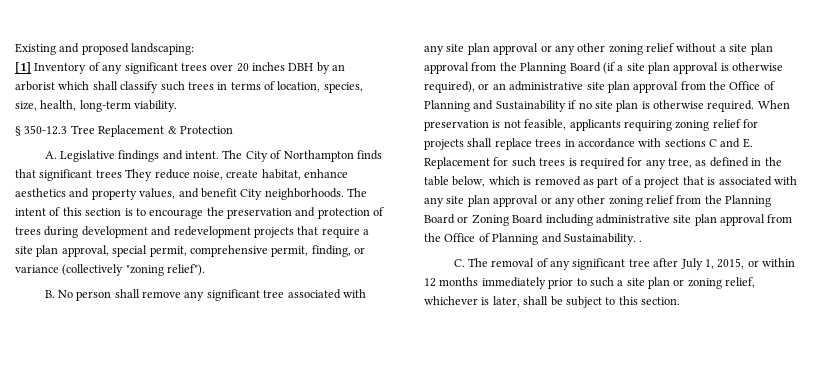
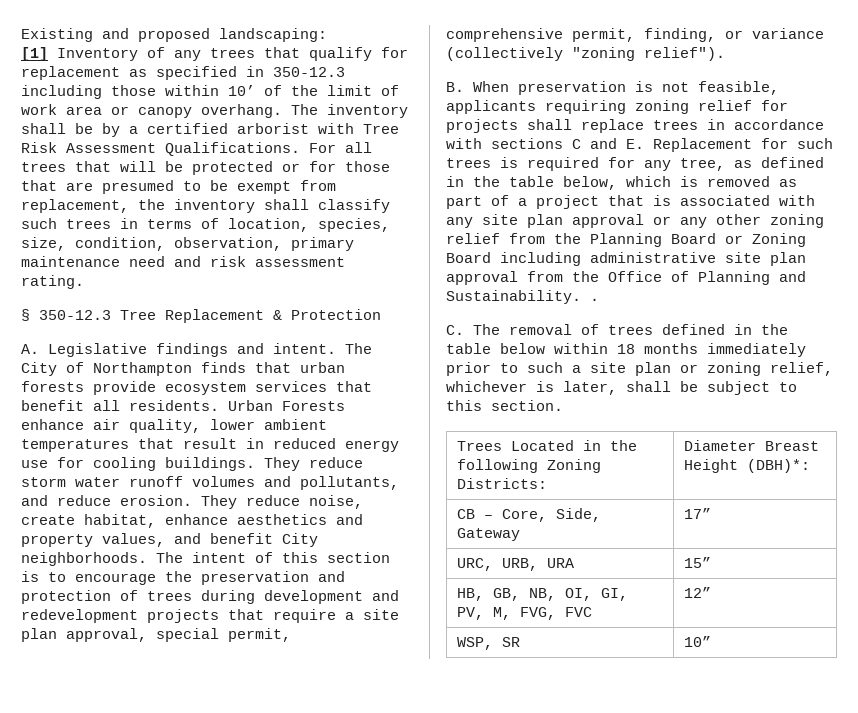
- [1] Inventory of any significant trees over 20 inches DBH by an arborist which shall classify such trees in terms of location, species, size, health, long-term viability.
+ [1] Inventory of any trees that qualify for replacement as specified in 350-12.3 including those within 10’ of the limit of work area or canopy overhang. The inventory shall be by a certified arborist with Tree Risk Assessment Qualifications. For all trees that will be protected or for those that are presumed to be exempt from replacement, the inventory shall classify such trees in terms of location, species, size, condition, observation, primary maintenance need and risk assessment rating.
- The City of Northampton finds that significant trees They reduce noise, create habitat, enhance aesthetics and property values, and benefit City neighborhoods.
+ The City of Northampton finds that urban forests provide ecosystem services that benefit all residents. Urban Forests enhance air quality, lower ambient temperatures that result in reduced energy use for cooling buildings. They reduce storm water runoff volumes and pollutants, and reduce erosion. They reduce noise, create habitat, enhance aesthetics and property values, and benefit City neighborhoods.
- B. No person shall remove any significant tree associated with any site plan approval or any other zoning relief without a site plan approval from the Planning Board (if a site plan approval is otherwise required), or an administrative site plan approval from the Office of Planning and Sustainability if no site plan is otherwise required. When preservation is not feasible, applicants requiring zoning relief for projects shall replace trees in accordance with sections C and E. Replacement for such trees is required for any tree, as defined in the table below, which is removed as part of a project that is associated with any site plan approval or any other zoning relief from the Planning Board or Zoning Board including administrative site plan approval from the Office of Planning and Sustainability. .
+ B. When preservation is not feasible, applicants requiring zoning relief for projects shall replace trees in accordance with sections C and E. Replacement for such trees is required for any tree, as defined in the table below, which is removed as part of a project that is associated with any site plan approval or any other zoning relief from the Planning Board or Zoning Board including administrative site plan approval from the Office of Planning and Sustainability. .
- C. The removal of any significant tree after July 1, 2015, or within 12 months immediately prior to such a site plan or zoning relief, whichever is later, shall be subject to this section.
+ C. The removal of trees defined in the table below within 18 months immediately prior to such a site plan or zoning relief, whichever is later, shall be subject to this section.
+ Trees Located in the following Zoning Districts: | Diameter Breast Height (DBH)*:
+ CB – Core, Side, Gateway | 17”
+ URC, URB, URA | 15”
+ HB, GB, NB, OI, GI, PV, M, FVG, FVC | 12”
+ WSP, SR | 10”

